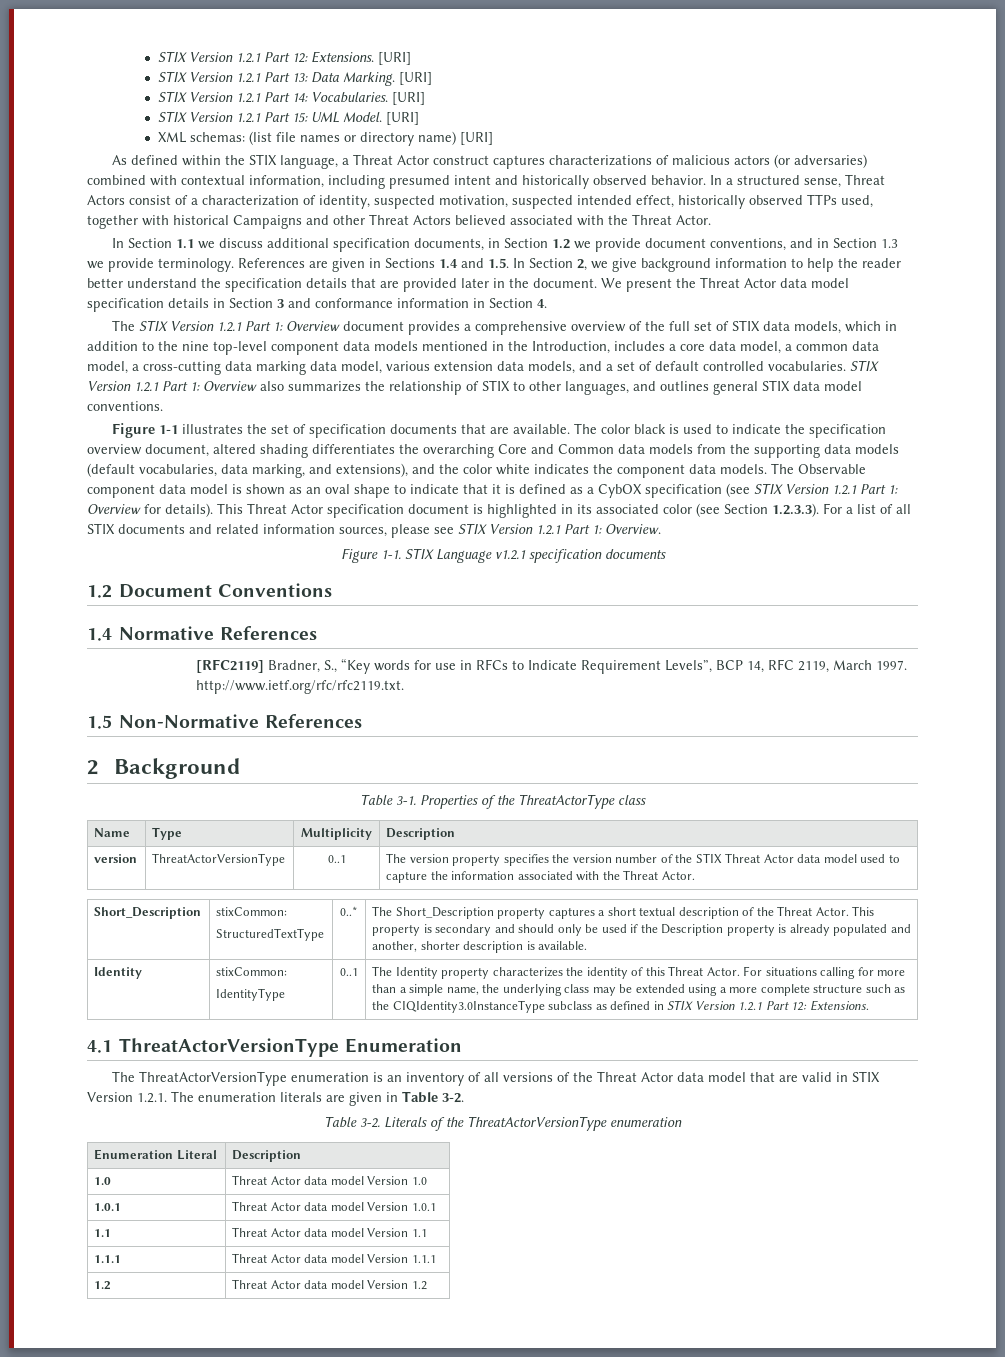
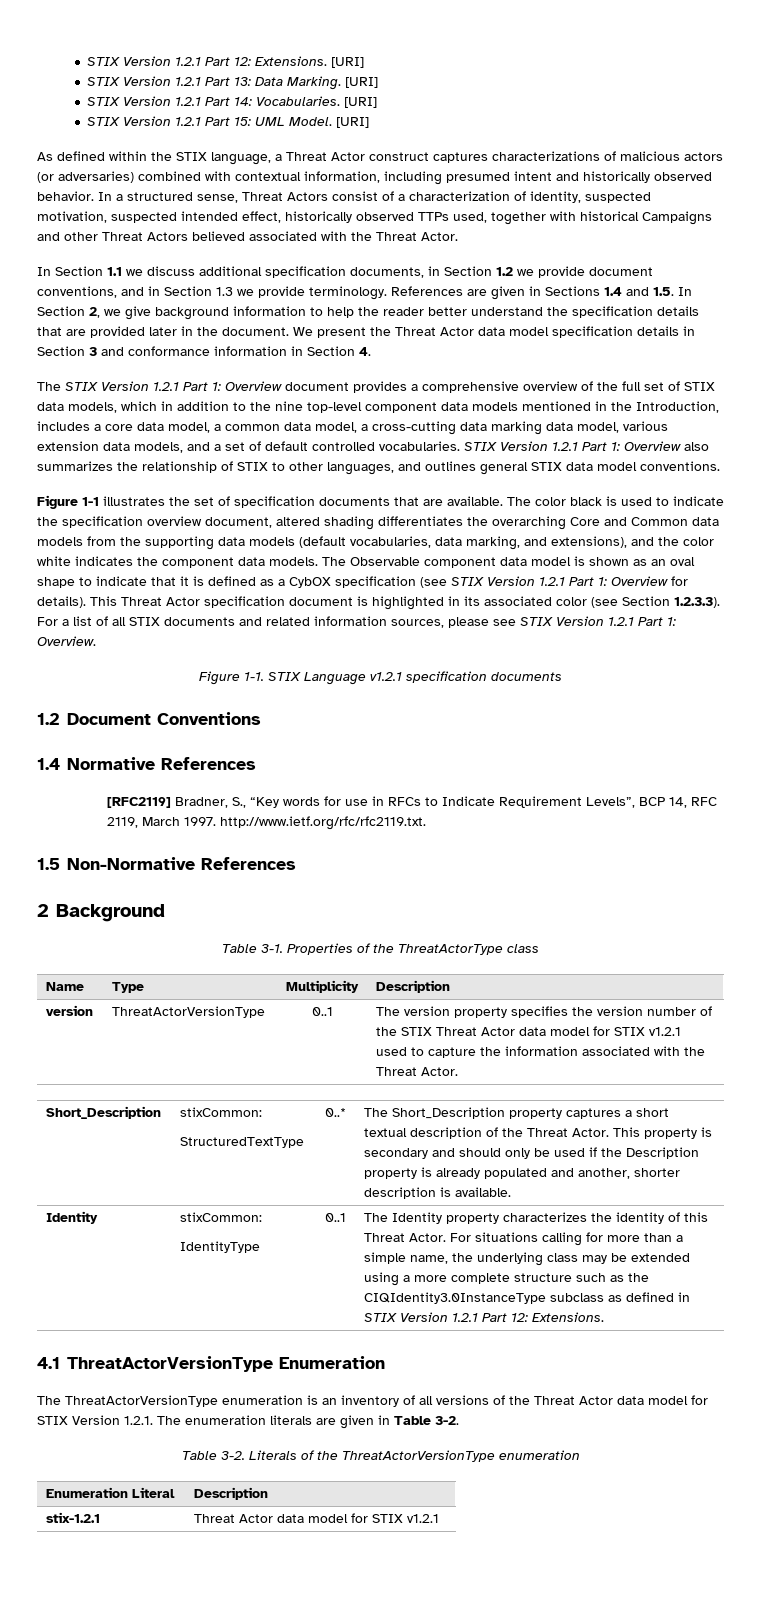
- XML schemas: (list file names or directory name) [URI]
- version | ThreatActorVersionType | 0..1 | The version property specifies the version number of the STIX Threat Actor data model used to capture the information associated with the Threat Actor.
+ version | ThreatActorVersionType | 0..1 | The version property specifies the version number of the STIX Threat Actor data model for STIX v1.2.1 used to capture the information associated with the Threat Actor.
- The ThreatActorVersionType enumeration is an inventory of all versions of the Threat Actor data model that are valid in STIX Version 1.2.1. The enumeration literals are given in Table 3-2.
+ The ThreatActorVersionType enumeration is an inventory of all versions of the Threat Actor data model for STIX Version 1.2.1. The enumeration literals are given in Table 3-2.
- 1.0 | Threat Actor data model Version 1.0
- 1.0.1 | Threat Actor data model Version 1.0.1
- 1.1 | Threat Actor data model Version 1.1
- 1.1.1 | Threat Actor data model Version 1.1.1
- 1.2 | Threat Actor data model Version 1.2
+ stix-1.2.1 | Threat Actor data model for STIX v1.2.1

